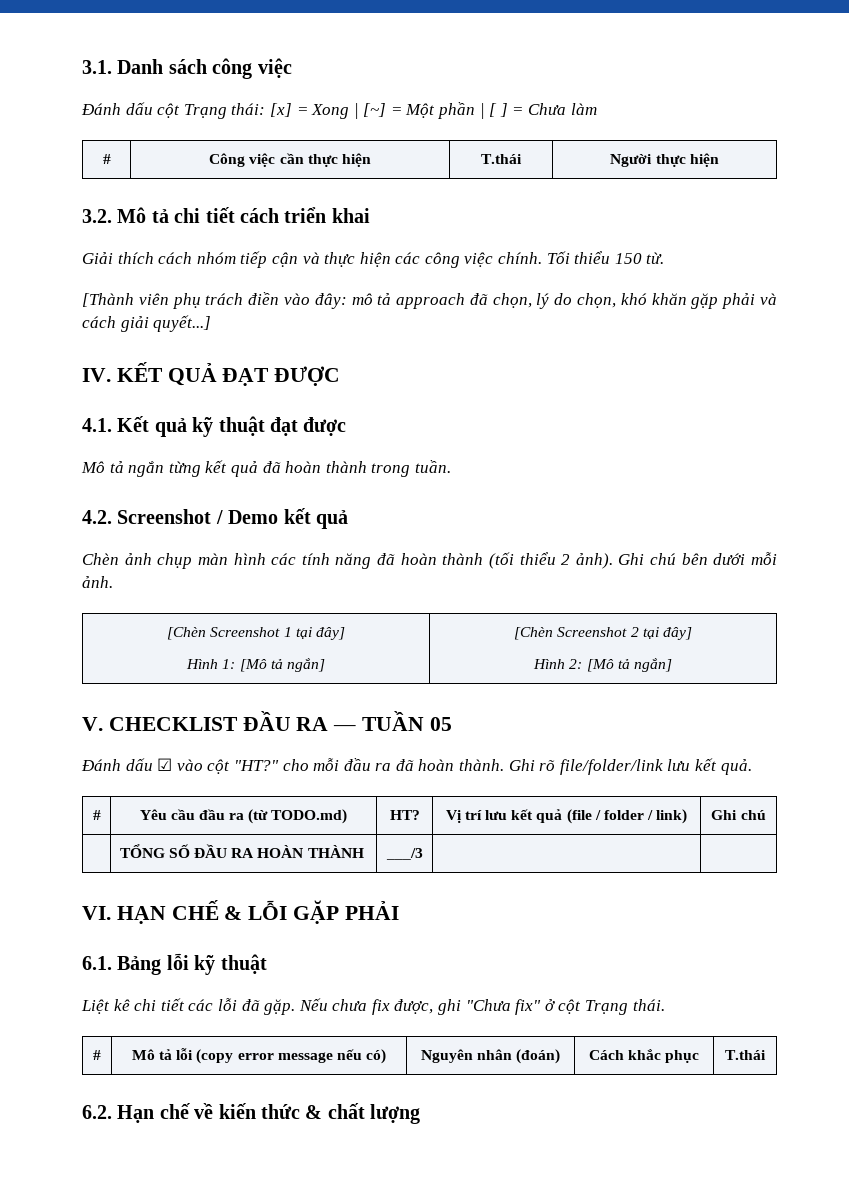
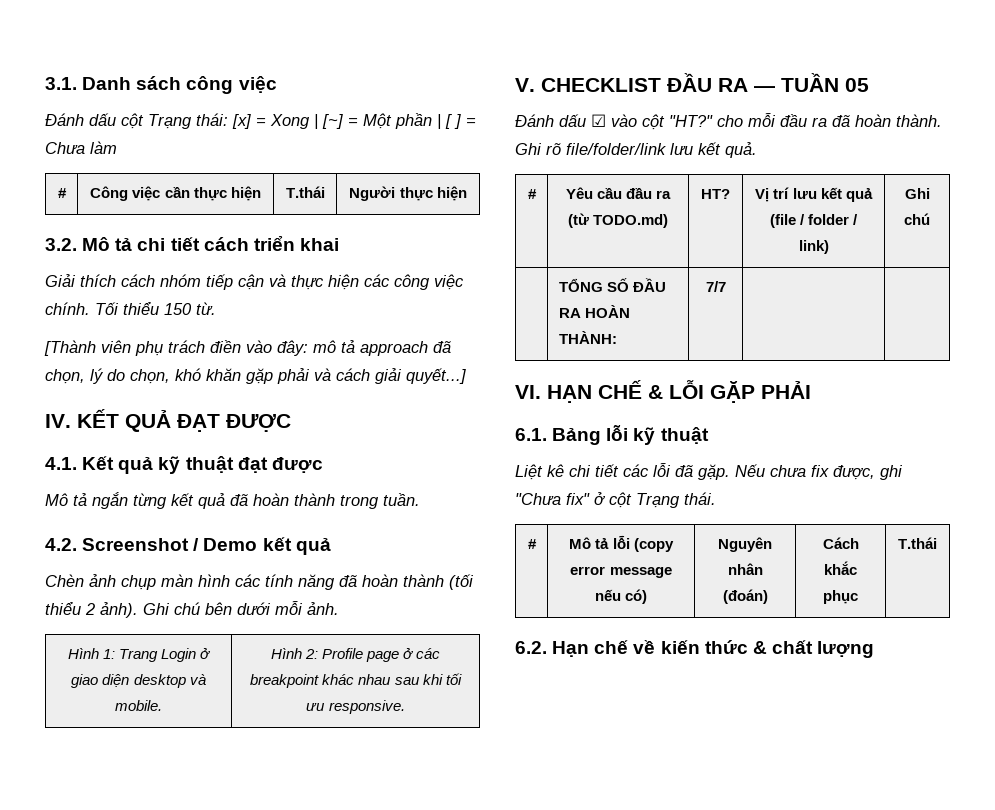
- [Chèn Screenshot 1 tại đây]
- Hình 1: [Mô tả ngắn] | [Chèn Screenshot 2 tại đây]
- Hình 2: [Mô tả ngắn]
+ Hình 1: Trang Login ở giao diện desktop và mobile. | Hình 2: Profile page ở các breakpoint khác nhau sau khi tối ưu responsive.
- | TỔNG SỐ ĐẦU RA HOÀN THÀNH | ___/3 | |
+ | TỔNG SỐ ĐẦU RA HOÀN THÀNH: | 7/7 | |

